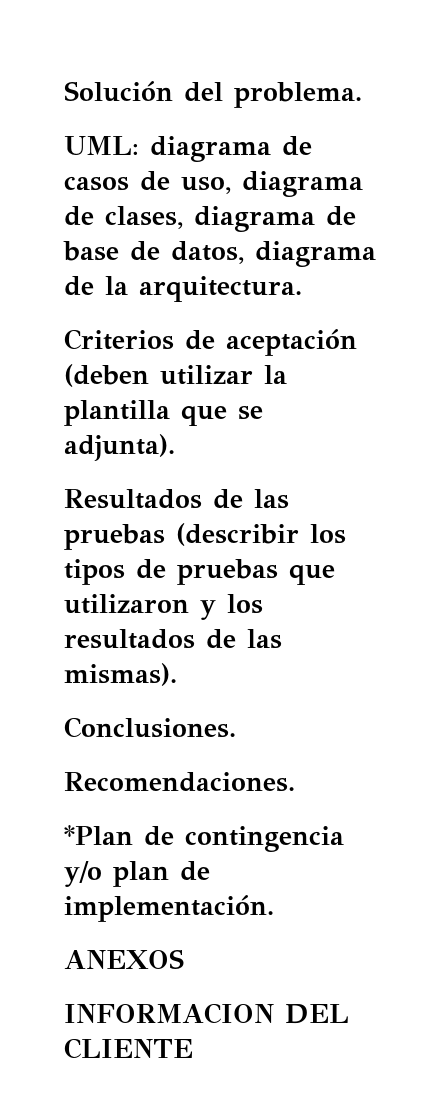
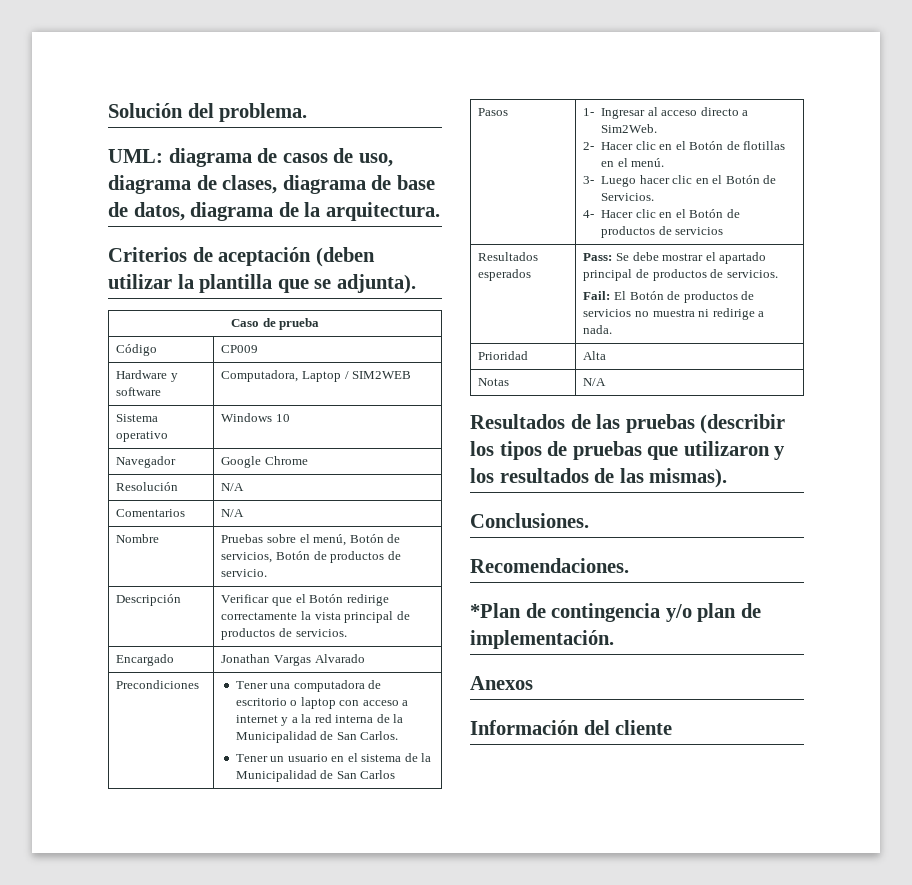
+ Caso de prueba
+ Código | CP009
+ Hardware y software | Computadora, Laptop / SIM2WEB
+ Sistema operativo | Windows 10
+ Navegador | Google Chrome
+ Resolución | N/A
+ Comentarios | N/A
+ Nombre | Pruebas sobre el menú, Botón de servicios, Botón de productos de servicio.
+ Descripción | Verificar que el Botón redirige correctamente la vista principal de productos de servicios.
+ Encargado | Jonathan Vargas Alvarado
+ Precondiciones | Tener una computadora de escritorio o laptop con acceso a internet y a la red interna de la Municipalidad de San Carlos.
+ Tener un usuario en el sistema de la Municipalidad de San Carlos
+ Pasos | 1- Ingresar al acceso directo a Sim2Web.
+ 2- Hacer clic en el Botón de flotillas en el menú.
+ 3- Luego hacer clic en el Botón de Servicios.
+ 4- Hacer clic en el Botón de productos de servicios
+ Resultados esperados | Pass: Se debe mostrar el apartado principal de productos de servicios.
+ Fail: El Botón de productos de servicios no muestra ni redirige a nada.
+ Prioridad | Alta
+ Notas | N/A
- ANEXOS
- INFORMACION DEL CLIENTE
+ Anexos
+ Información del cliente

